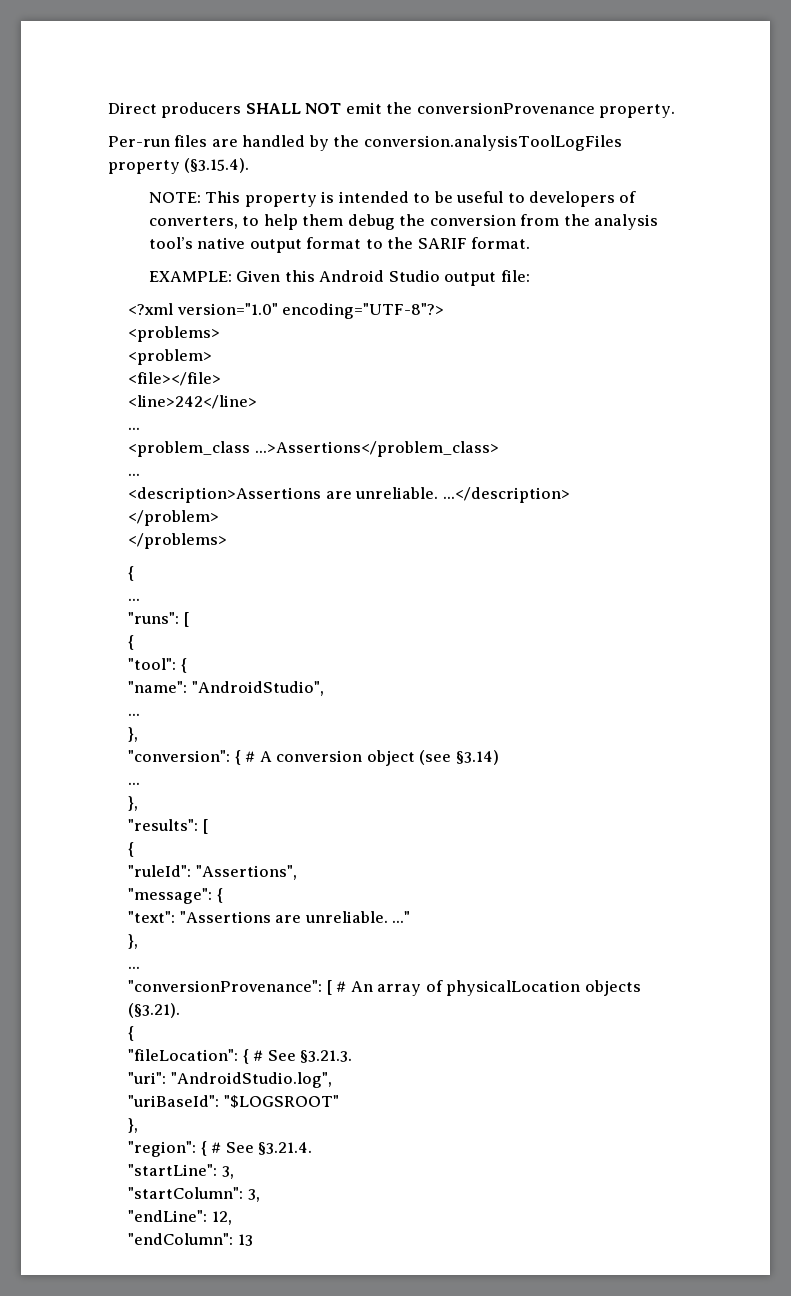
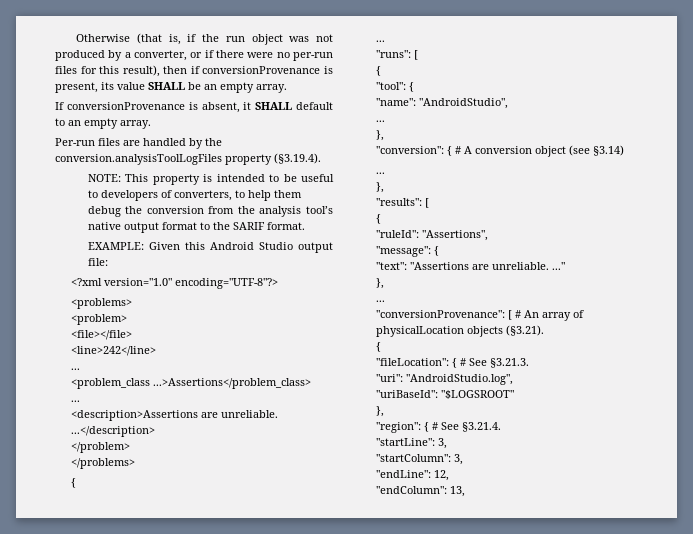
- Direct producers SHALL NOT emit the conversionProvenance property.
+ Otherwise (that is, if the run object was not produced by a converter, or if there were no per-run files for this result), then if conversionProvenance is present, its value SHALL be an empty array.
+ If conversionProvenance is absent, it SHALL default to an empty array.
- Per-run files are handled by the conversion.analysisToolLogFiles property (§3.15.4).
+ Per-run files are handled by the conversion.analysisToolLogFiles property (§3.19.4).
- "endColumn": 13
+ "endColumn": 13,

